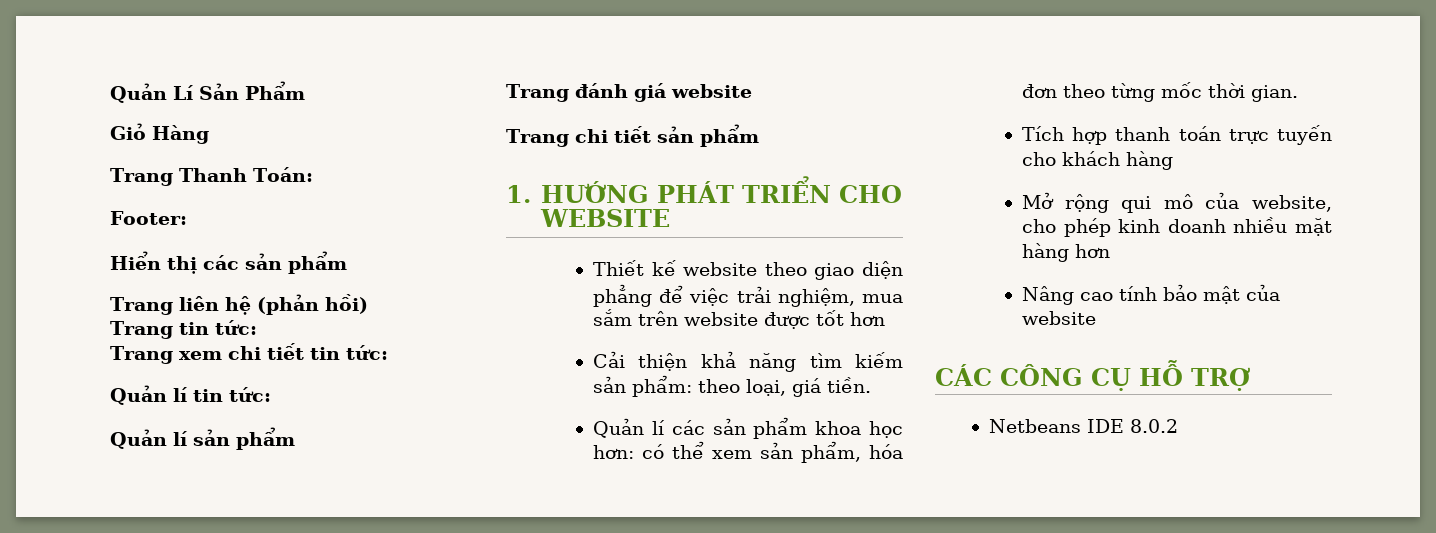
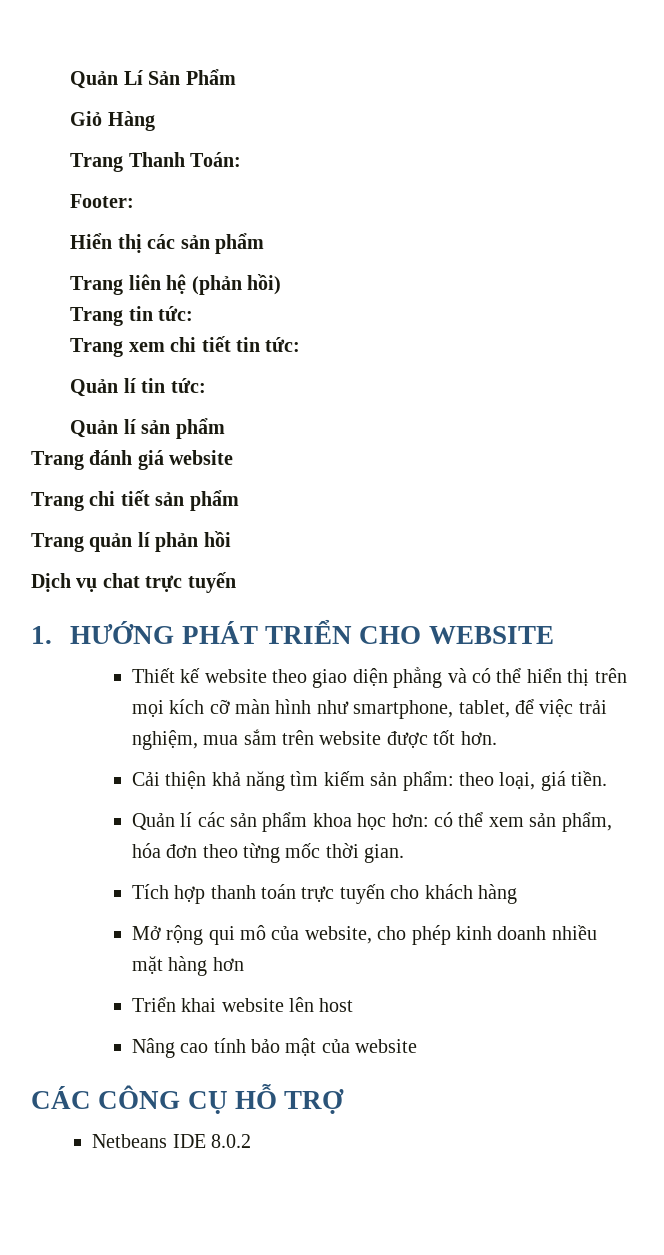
+ Trang quản lí phản hồi
+ Dịch vụ chat trực tuyến
- Thiết kế website theo giao diện phẳng để việc trải nghiệm, mua sắm trên website được tốt hơn
+ Thiết kế website theo giao diện phẳng và có thể hiển thị trên mọi kích cỡ màn hình như smartphone, tablet, để việc trải nghiệm, mua sắm trên website được tốt hơn.
+ Triển khai website lên host

